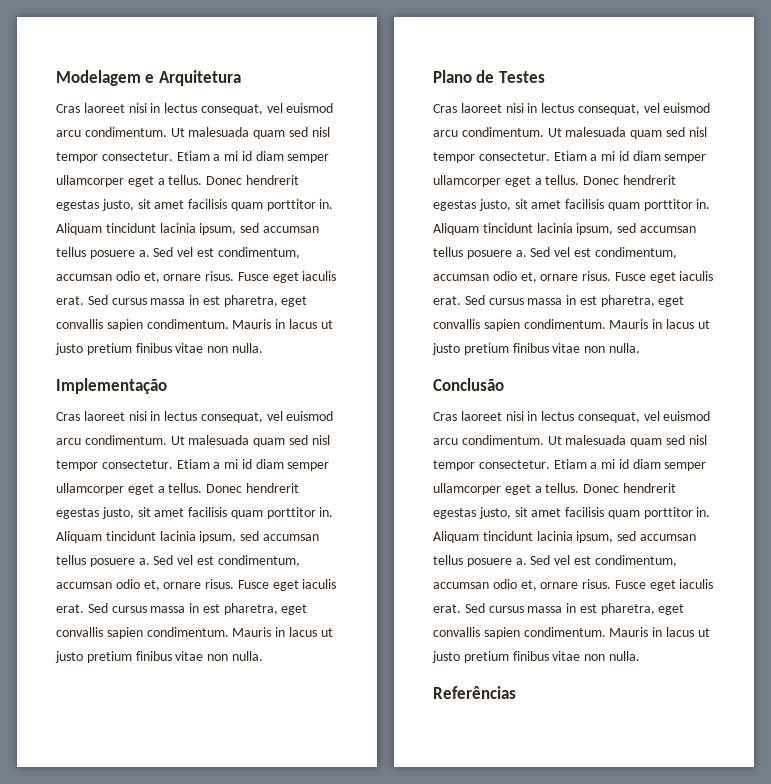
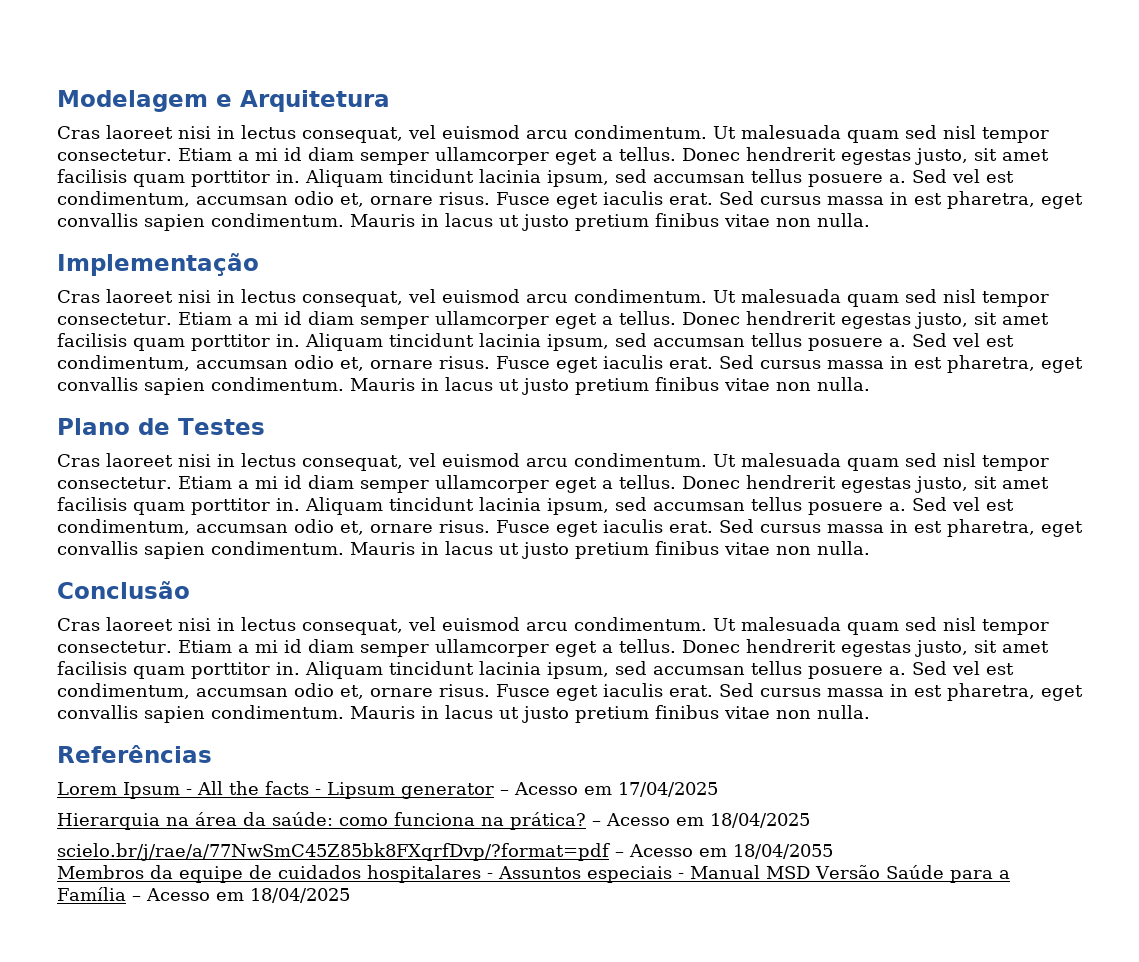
+ Lorem Ipsum - All the facts - Lipsum generator – Acesso em 17/04/2025
+ Hierarquia na área da saúde: como funciona na prática? – Acesso em 18/04/2025
+ scielo.br/j/rae/a/77NwSmC45Z85bk8FXqrfDvp/?format=pdf – Acesso em 18/04/2055
+ Membros da equipe de cuidados hospitalares - Assuntos especiais - Manual MSD Versão Saúde para a Família – Acesso em 18/04/2025

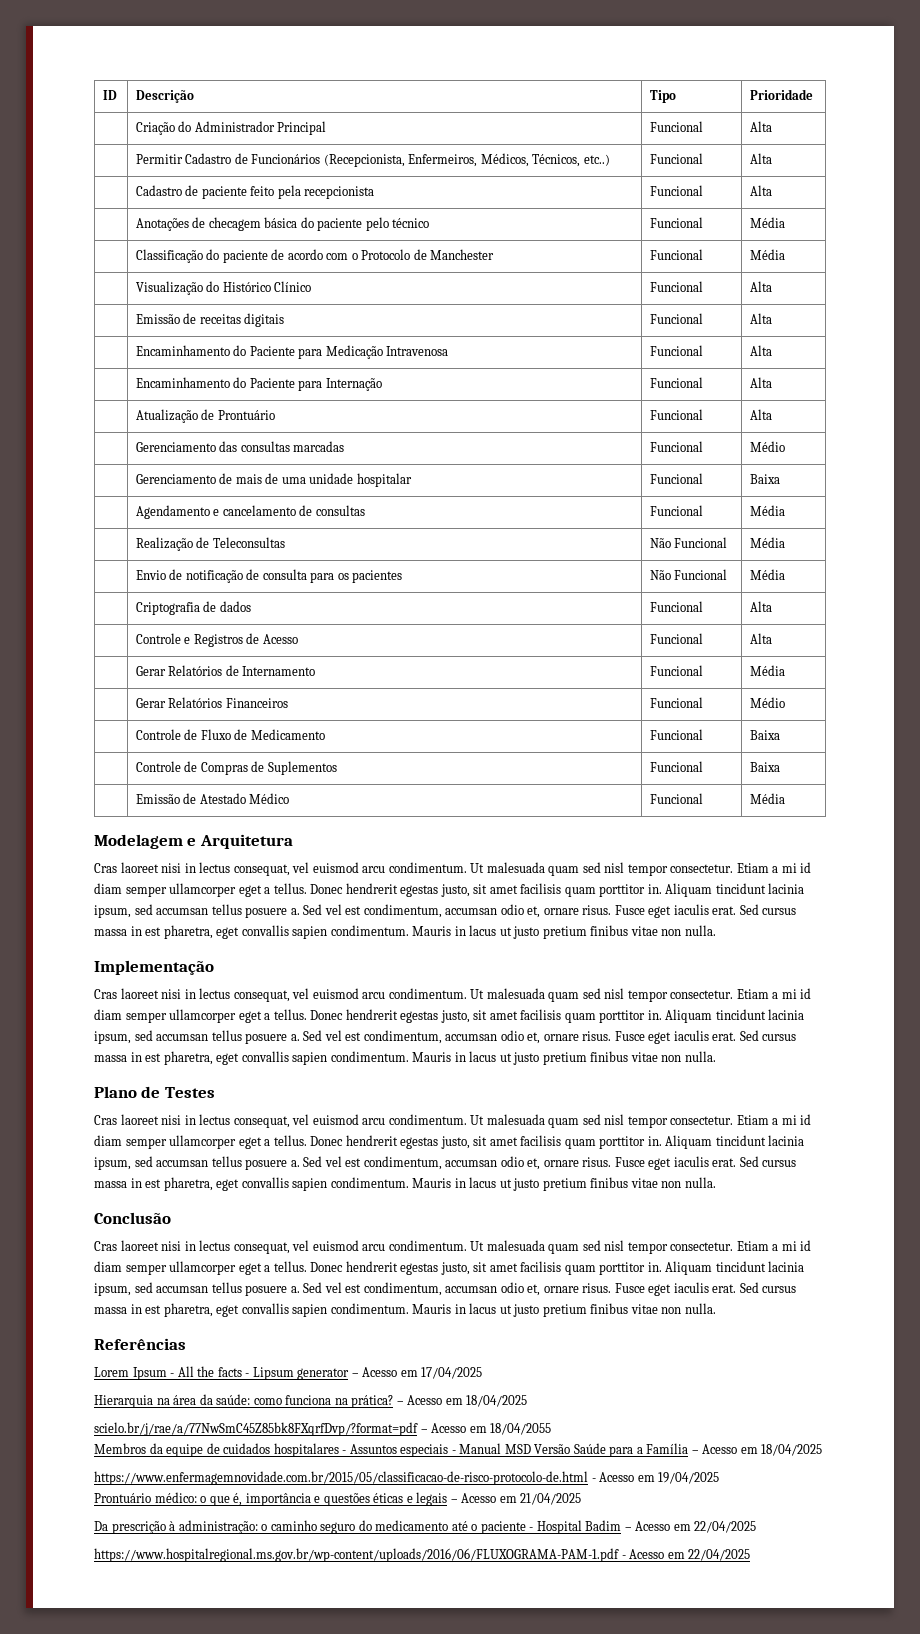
+ ID | Descrição | Tipo | Prioridade
+ | Criação do Administrador Principal | Funcional | Alta
+ | Permitir Cadastro de Funcionários (Recepcionista, Enfermeiros, Médicos, Técnicos, etc..) | Funcional | Alta
+ | Cadastro de paciente feito pela recepcionista | Funcional | Alta
+ | Anotações de checagem básica do paciente pelo técnico | Funcional | Média
+ | Classificação do paciente de acordo com o Protocolo de Manchester | Funcional | Média
+ | Visualização do Histórico Clínico | Funcional | Alta
+ | Emissão de receitas digitais | Funcional | Alta
+ | Encaminhamento do Paciente para Medicação Intravenosa | Funcional | Alta
+ | Encaminhamento do Paciente para Internação | Funcional | Alta
+ | Atualização de Prontuário | Funcional | Alta
+ | Gerenciamento das consultas marcadas | Funcional | Médio
+ | Gerenciamento de mais de uma unidade hospitalar | Funcional | Baixa
+ | Agendamento e cancelamento de consultas | Funcional | Média
+ | Realização de Teleconsultas | Não Funcional | Média
+ | Envio de notificação de consulta para os pacientes | Não Funcional | Média
+ | Criptografia de dados | Funcional | Alta
+ | Controle e Registros de Acesso | Funcional | Alta
+ | Gerar Relatórios de Internamento | Funcional | Média
+ | Gerar Relatórios Financeiros | Funcional | Médio
+ | Controle de Fluxo de Medicamento | Funcional | Baixa
+ | Controle de Compras de Suplementos | Funcional | Baixa
+ | Emissão de Atestado Médico | Funcional | Média
+ https://www.enfermagemnovidade.com.br/2015/05/classificacao-de-risco-protocolo-de.html - Acesso em 19/04/2025
+ Prontuário médico: o que é, importância e questões éticas e legais – Acesso em 21/04/2025
+ Da prescrição à administração: o caminho seguro do medicamento até o paciente - Hospital Badim – Acesso em 22/04/2025
+ https://www.hospitalregional.ms.gov.br/wp-content/uploads/2016/06/FLUXOGRAMA-PAM-1.pdf - Acesso em 22/04/2025

